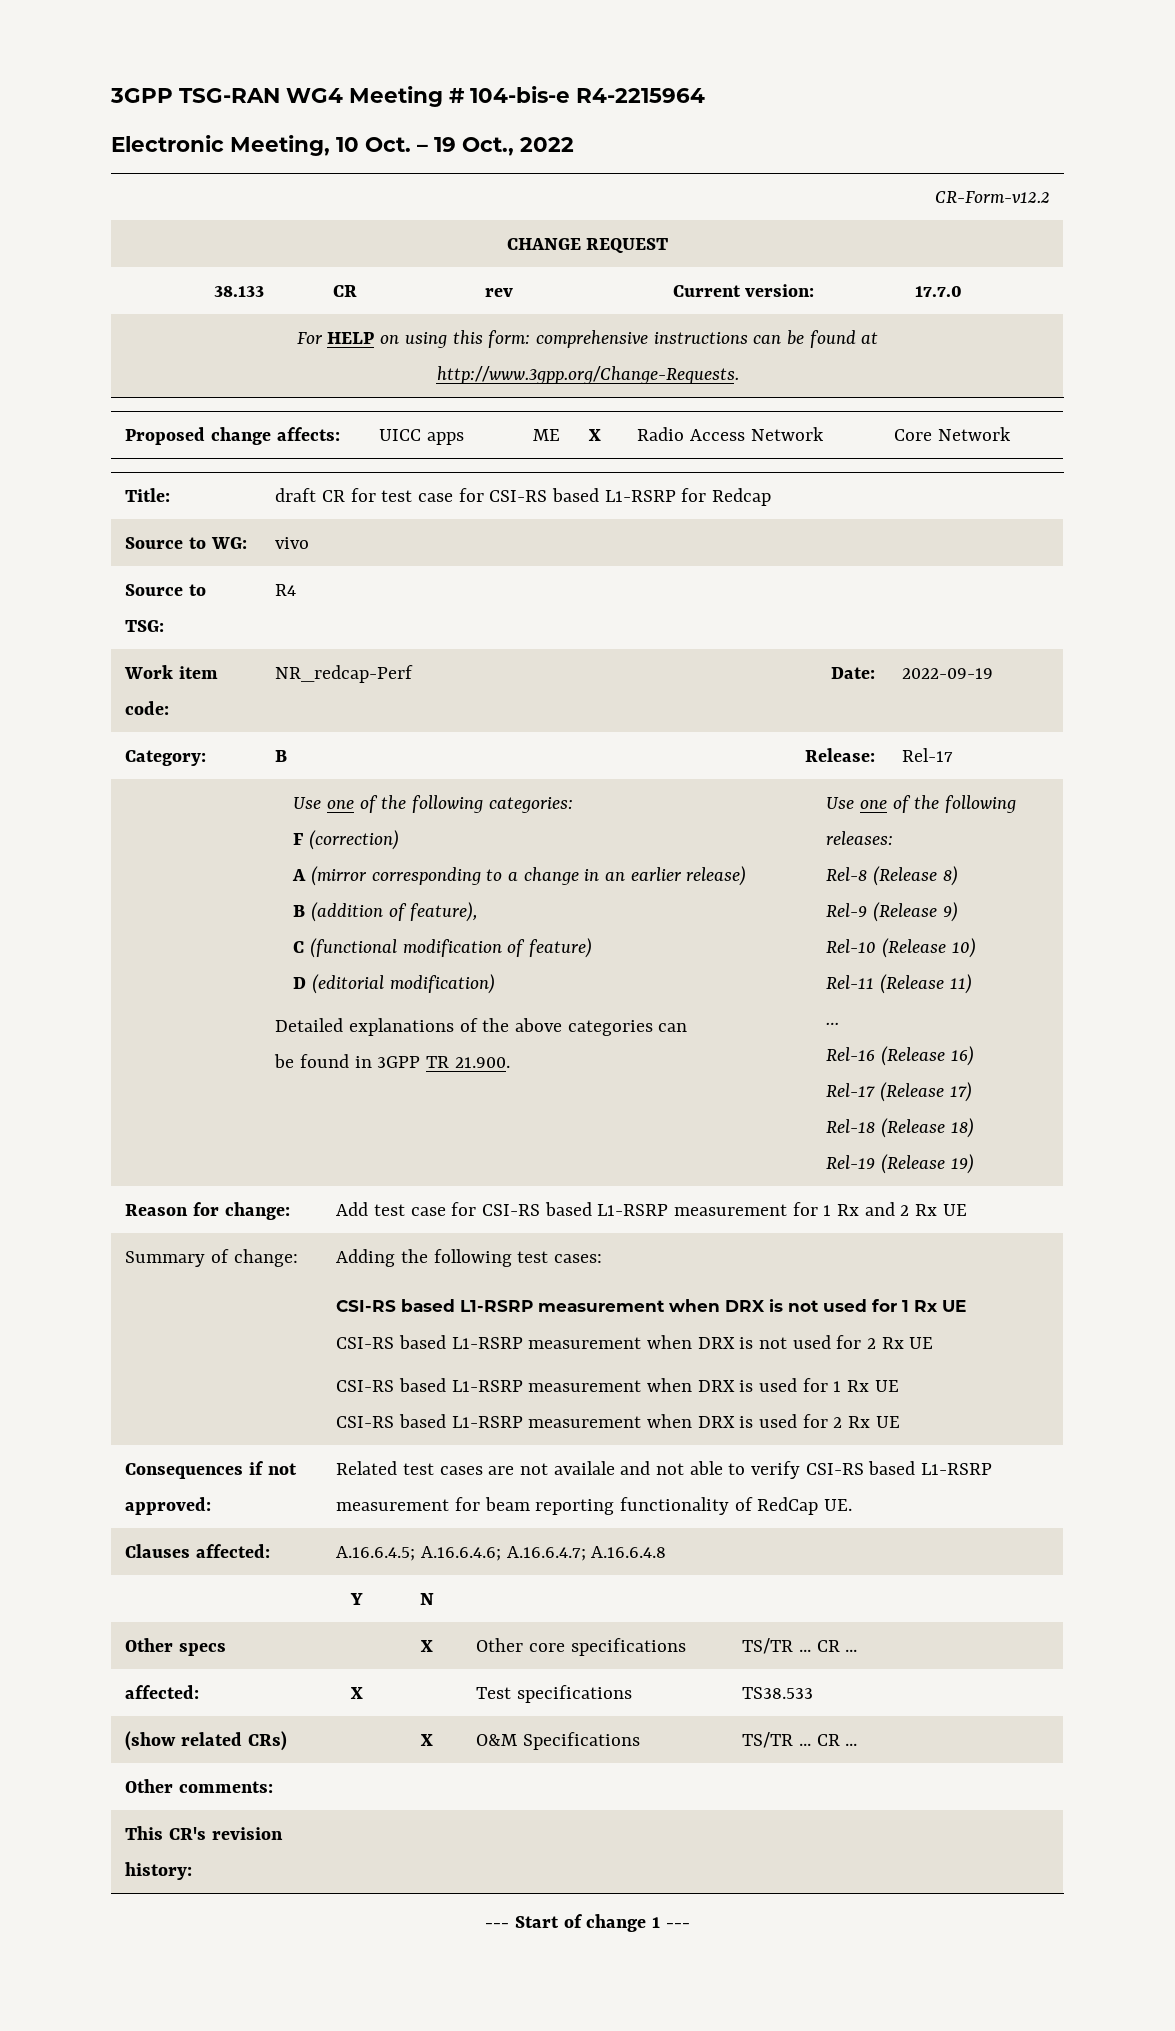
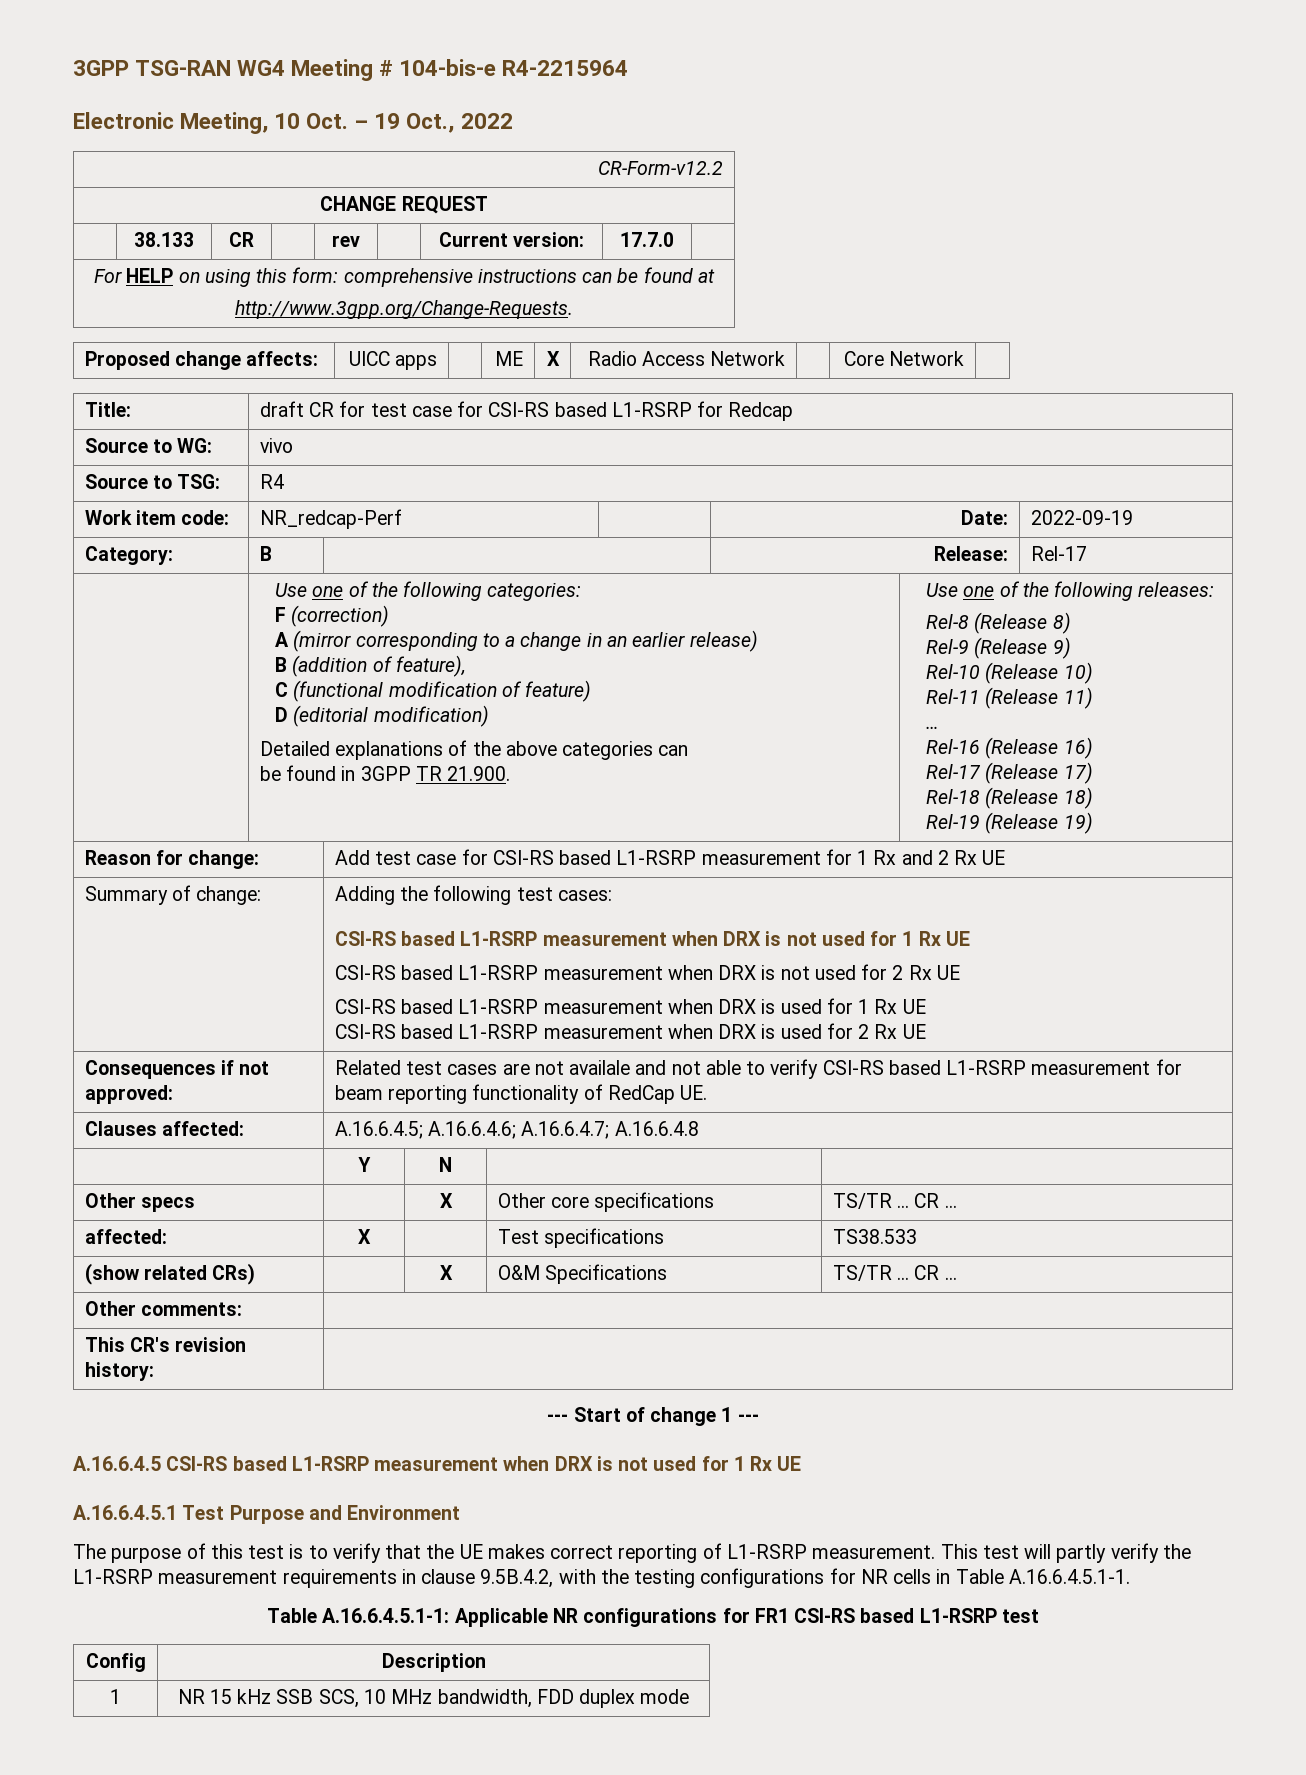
+ A.16.6.4.5 CSI-RS based L1-RSRP measurement when DRX is not used for 1 Rx UE
+ A.16.6.4.5.1 Test Purpose and Environment
+ The purpose of this test is to verify that the UE makes correct reporting of L1-RSRP measurement. This test will partly verify the L1-RSRP measurement requirements in clause 9.5B.4.2, with the testing configurations for NR cells in Table A.16.6.4.5.1-1.
+ Table A.16.6.4.5.1-1: Applicable NR configurations for FR1 CSI-RS based L1-RSRP test
+ Config | Description
+ 1 | NR 15 kHz SSB SCS, 10 MHz bandwidth, FDD duplex mode

